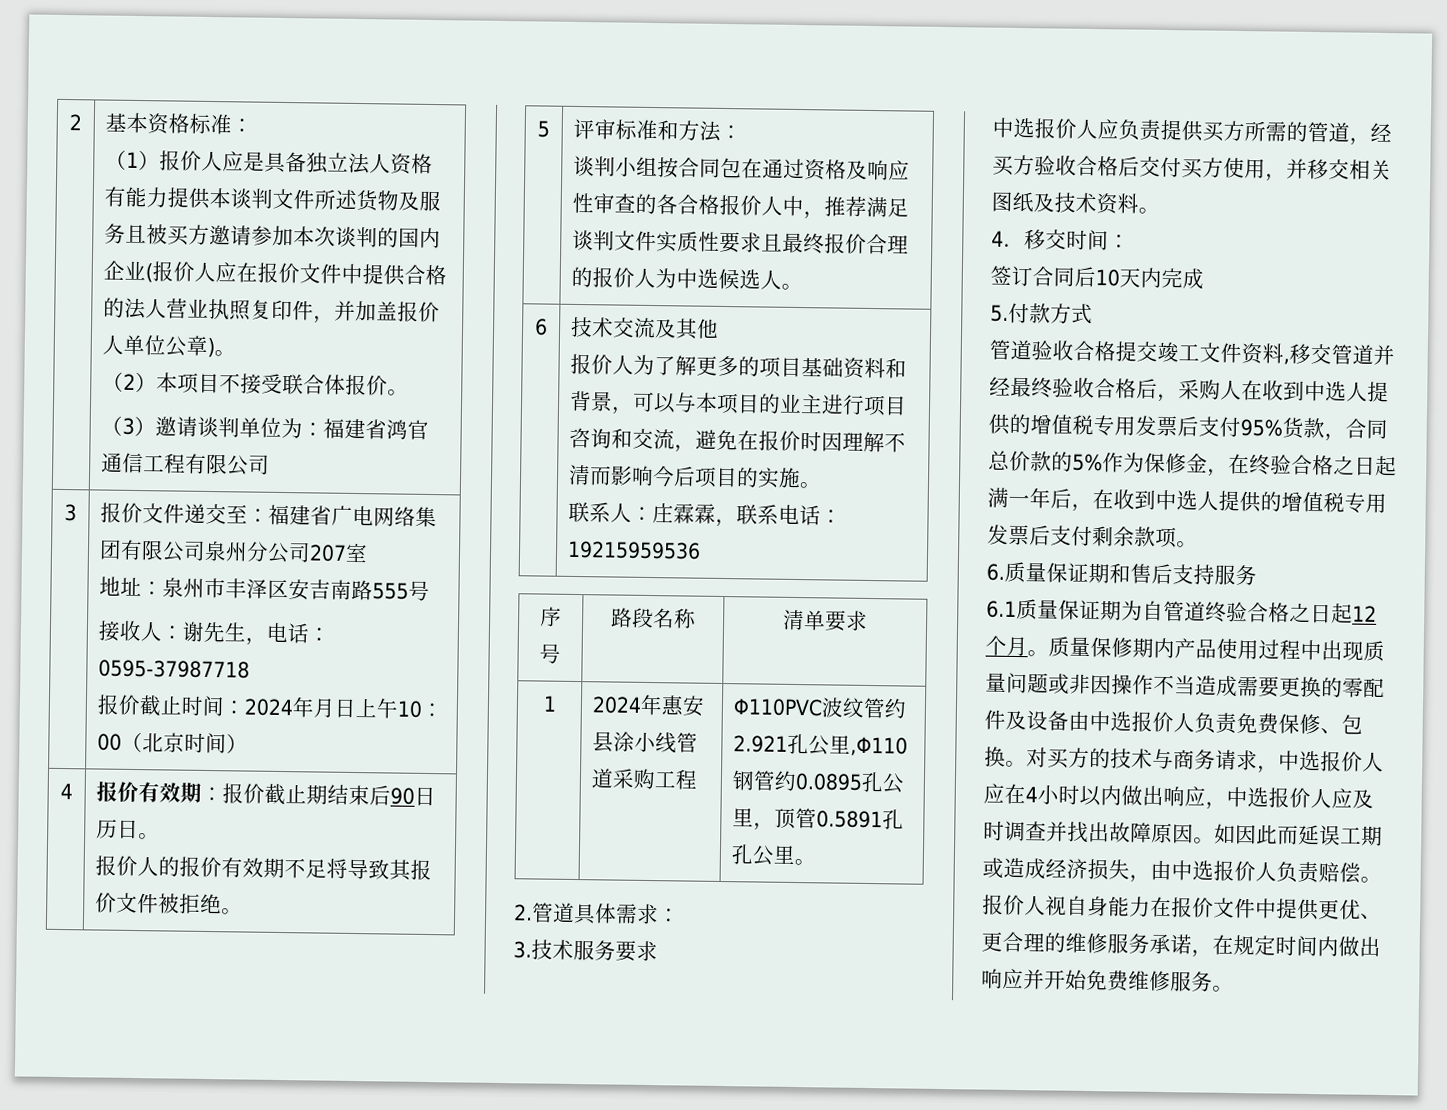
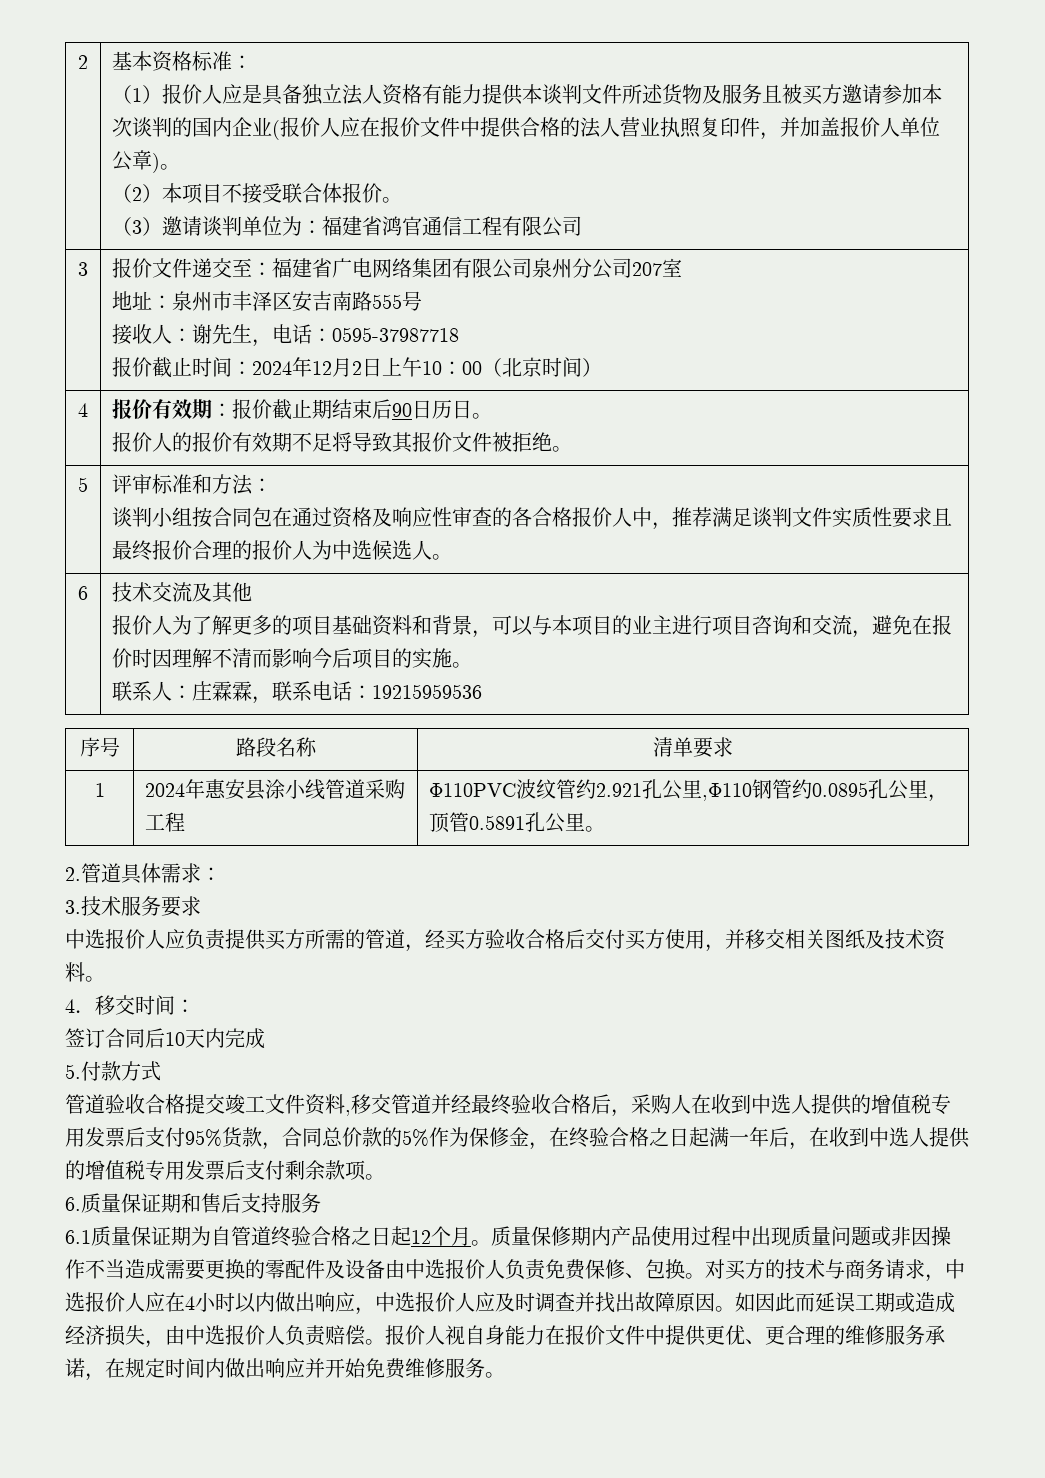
- 报价截止时间：2024年月日上午10：00（北京时间）
+ 报价截止时间：2024年12月2日上午10：00（北京时间）
- 1 | 2024年惠安县涂小线管道采购工程 | Φ110PVC波纹管约2.921孔公里,Φ110钢管约0.0895孔公里，顶管0.5891孔孔公里。
+ 1 | 2024年惠安县涂小线管道采购工程 | Φ110PVC波纹管约2.921孔公里,Φ110钢管约0.0895孔公里，顶管0.5891孔公里。

